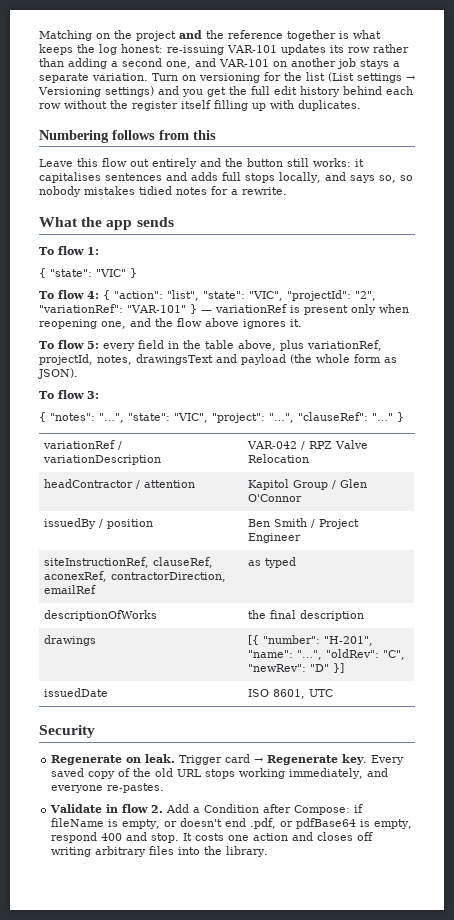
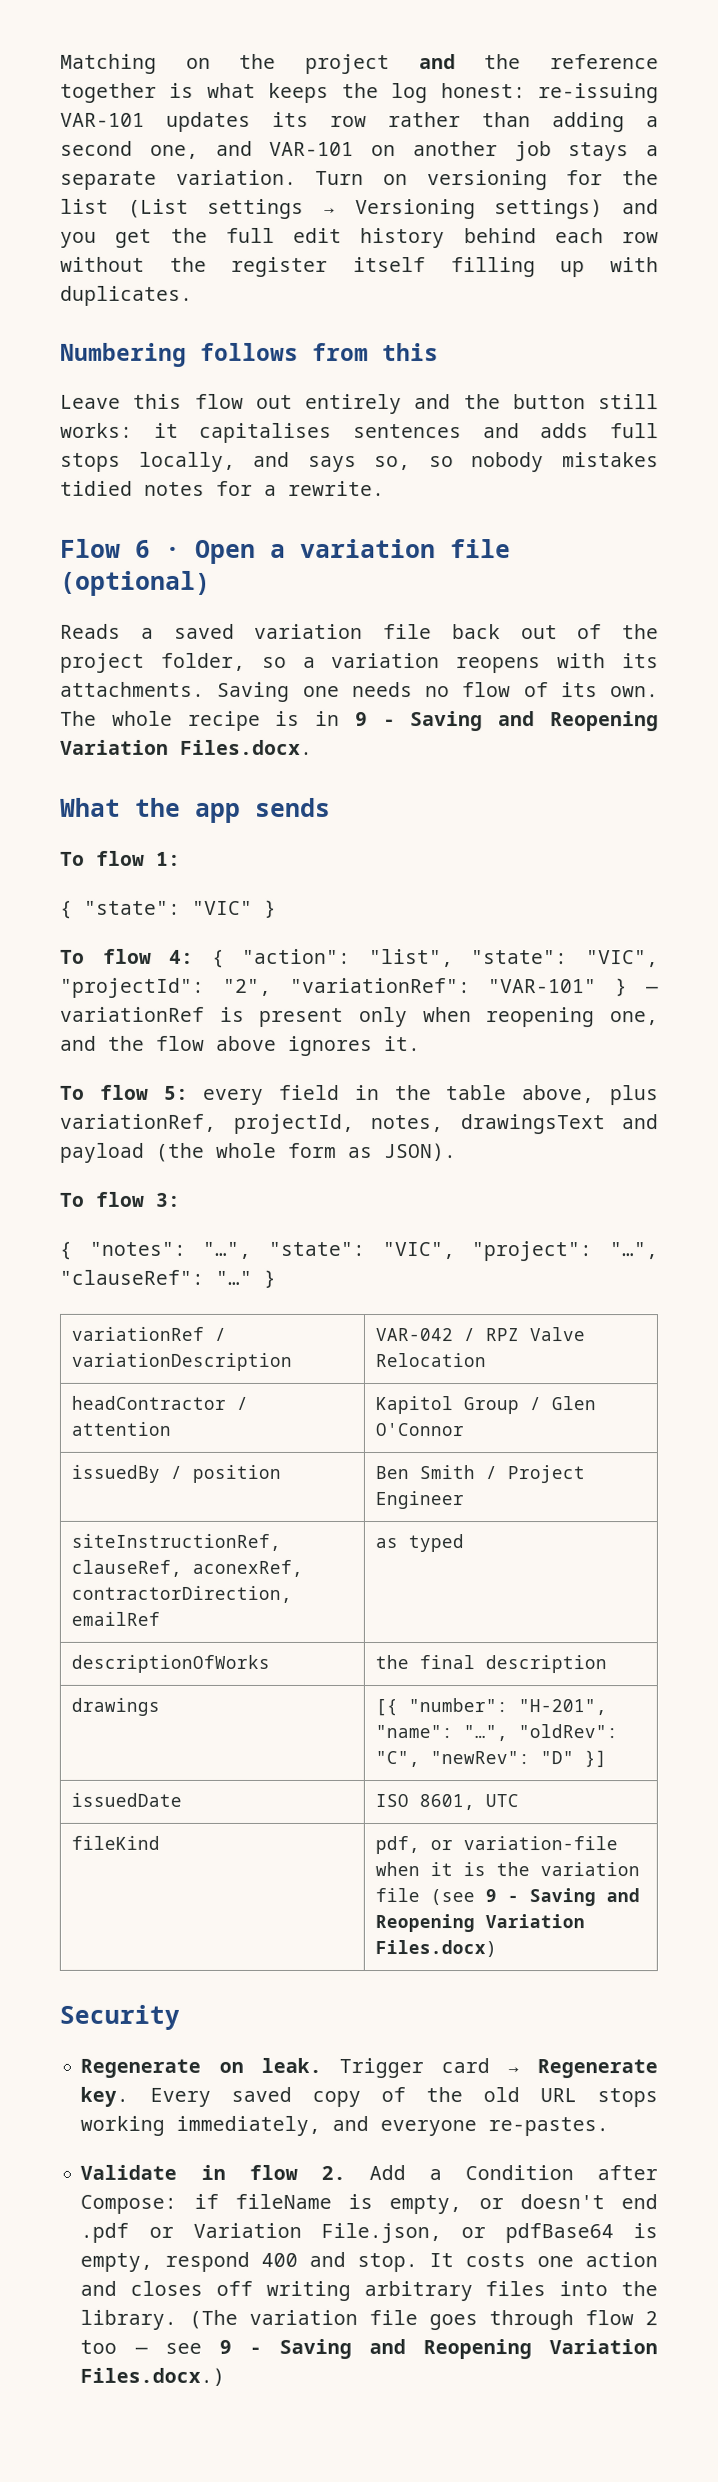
+ Flow 6 · Open a variation file (optional)
+ Reads a saved variation file back out of the project folder, so a variation reopens with its attachments. Saving one needs no flow of its own. The whole recipe is in 9 - Saving and Reopening Variation Files.docx.
+ fileKind | pdf, or variation-file when it is the variation file (see 9 - Saving and Reopening Variation Files.docx)
- Validate in flow 2. Add a Condition after Compose: if fileName is empty, or doesn't end .pdf, or pdfBase64 is empty, respond 400 and stop.
+ Validate in flow 2. Add a Condition after Compose: if fileName is empty, or doesn't end .pdf or Variation File.json, or pdfBase64 is empty, respond 400 and stop.
+ (The variation file goes through flow 2 too — see 9 - Saving and Reopening Variation Files.docx.)

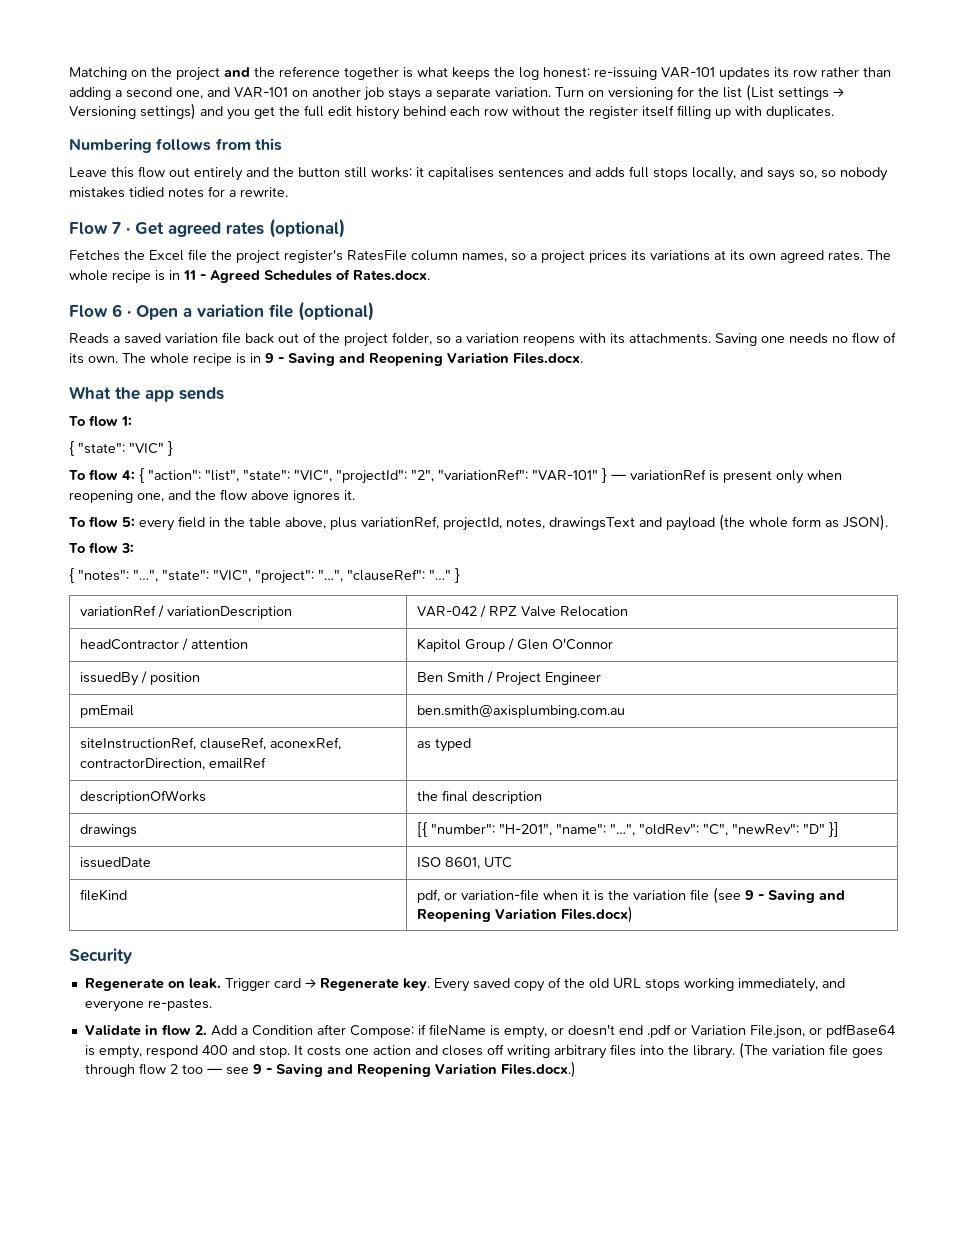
+ Flow 7 · Get agreed rates (optional)
+ Fetches the Excel file the project register's RatesFile column names, so a project prices its variations at its own agreed rates. The whole recipe is in 11 - Agreed Schedules of Rates.docx.
+ pmEmail | ben.smith@axisplumbing.com.au

